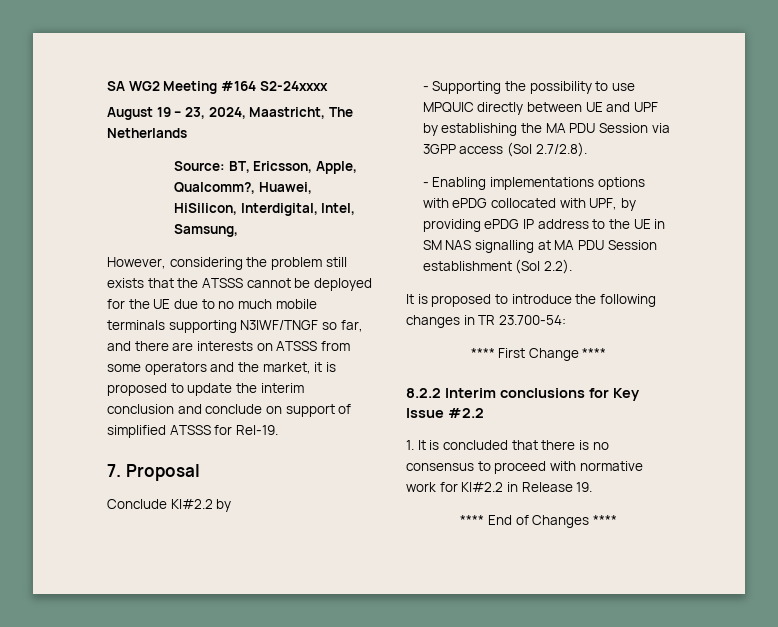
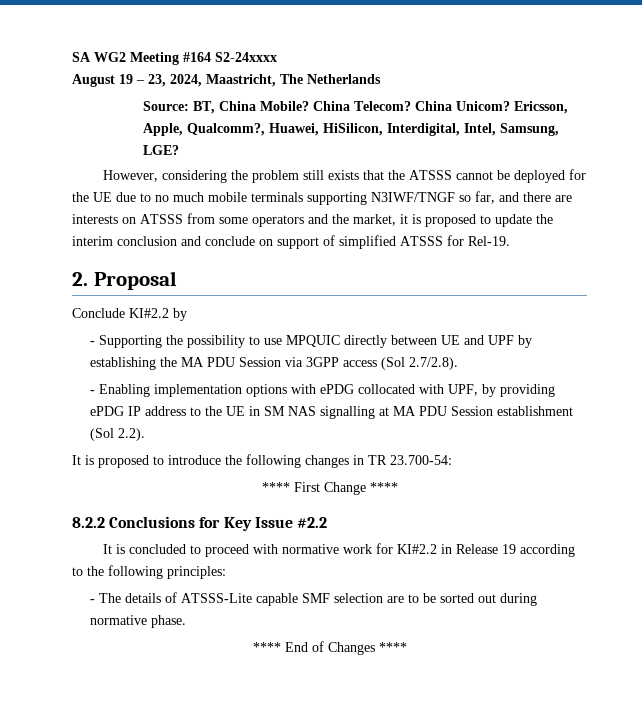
- Source: BT, Ericsson, Apple, Qualcomm?, Huawei, HiSilicon, Interdigital, Intel, Samsung,
+ Source: BT, China Mobile? China Telecom? China Unicom? Ericsson, Apple, Qualcomm?, Huawei, HiSilicon, Interdigital, Intel, Samsung, LGE?
- 7. Proposal
+ 2. Proposal
- - Enabling implementations options with ePDG collocated with UPF, by providing ePDG IP address to the UE in SM NAS signalling at MA PDU Session establishment (Sol 2.2).
+ - Enabling implementation options with ePDG collocated with UPF, by providing ePDG IP address to the UE in SM NAS signalling at MA PDU Session establishment (Sol 2.2).
- 8.2.2 Interim conclusions for Key Issue #2.2
+ 8.2.2 Conclusions for Key Issue #2.2
- 1. It is concluded that there is no consensus to proceed with normative work for KI#2.2 in Release 19.
+ It is concluded to proceed with normative work for KI#2.2 in Release 19 according to the following principles:
+ - The details of ATSSS-Lite capable SMF selection are to be sorted out during normative phase.

